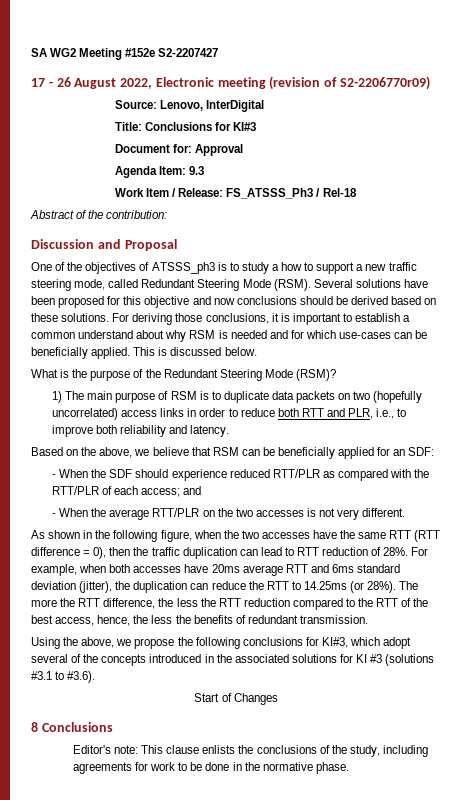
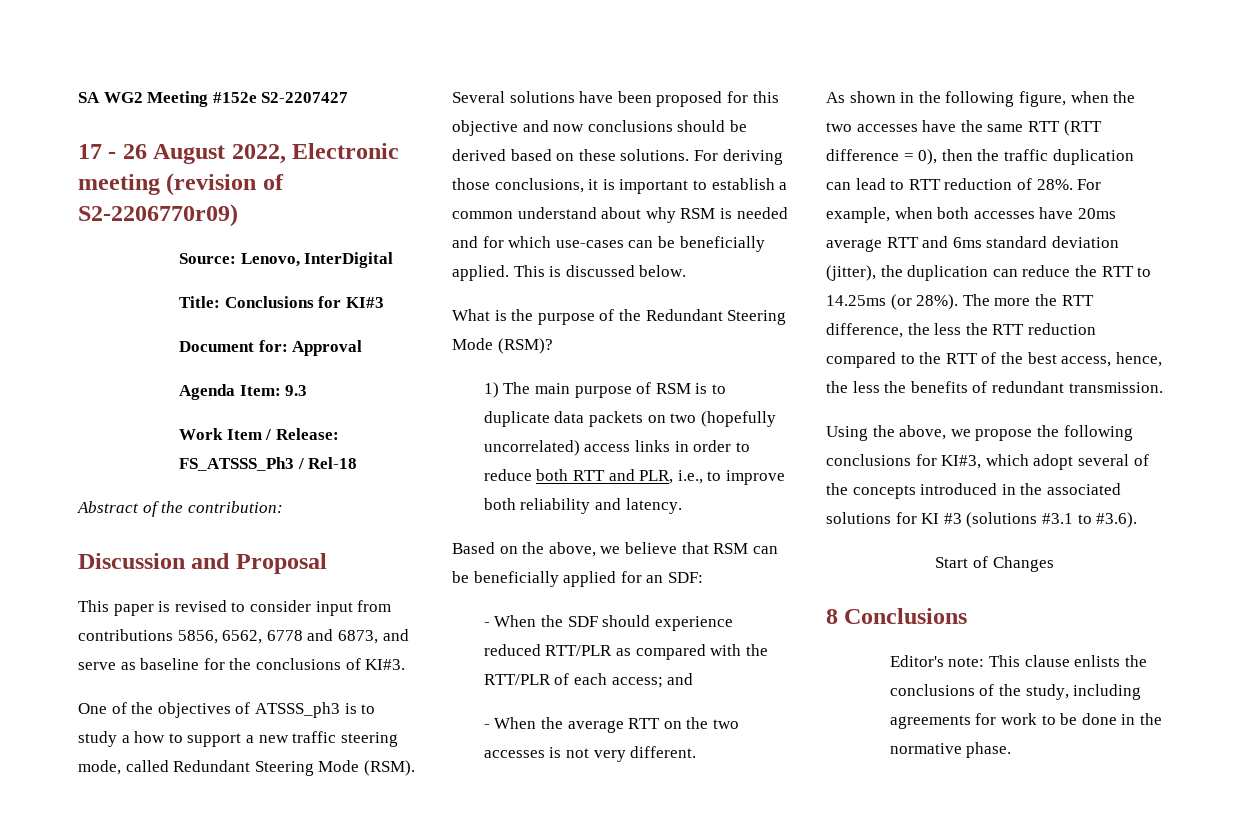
+ This paper is revised to consider input from contributions 5856, 6562, 6778 and 6873, and serve as baseline for the conclusions of KI#3.
- - When the average RTT/PLR on the two accesses is not very different.
+ - When the average RTT on the two accesses is not very different.

